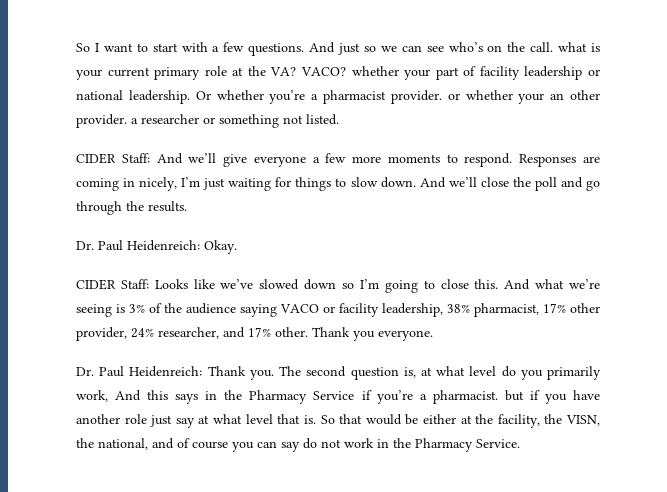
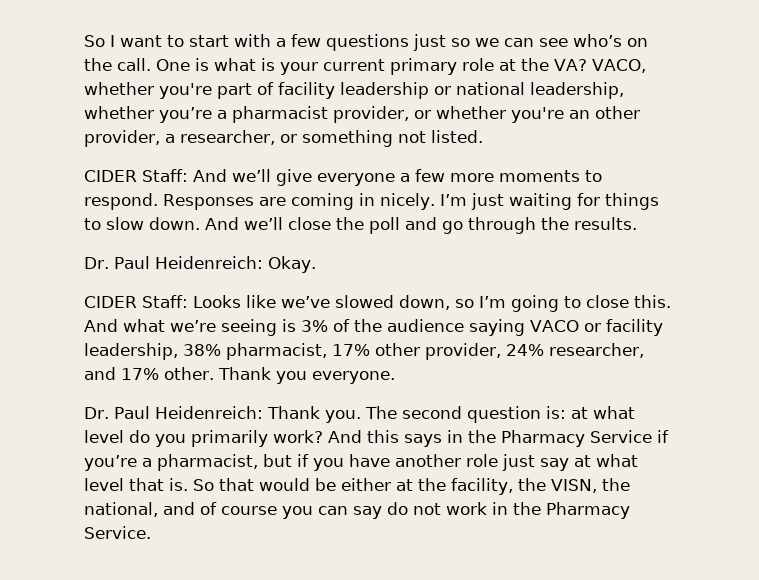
- So I want to start with a few questions. And just so we can see who’s on the call. what is your current primary role at the VA?
+ So I want to start with a few questions just so we can see who’s on the call. One is what is your current primary role at the VA?
- VACO? whether your part of facility leadership or national leadership. Or whether you’re a pharmacist provider. or whether your an other provider. a researcher or something not listed.
+ VACO, whether you're part of facility leadership or national leadership, whether you’re a pharmacist provider, or whether you're an other provider, a researcher, or something not listed.
- Responses are coming in nicely, I’m just waiting for things to slow down.
+ Responses are coming in nicely. I’m just waiting for things to slow down.
- CIDER Staff: Looks like we’ve slowed down so I’m going to close this.
+ CIDER Staff: Looks like we’ve slowed down, so I’m going to close this.
- The second question is, at what level do you primarily work, And this says in the Pharmacy Service if you’re a pharmacist. but if you have another role just say at what level that is.
+ The second question is: at what level do you primarily work? And this says in the Pharmacy Service if you’re a pharmacist, but if you have another role just say at what level that is.

